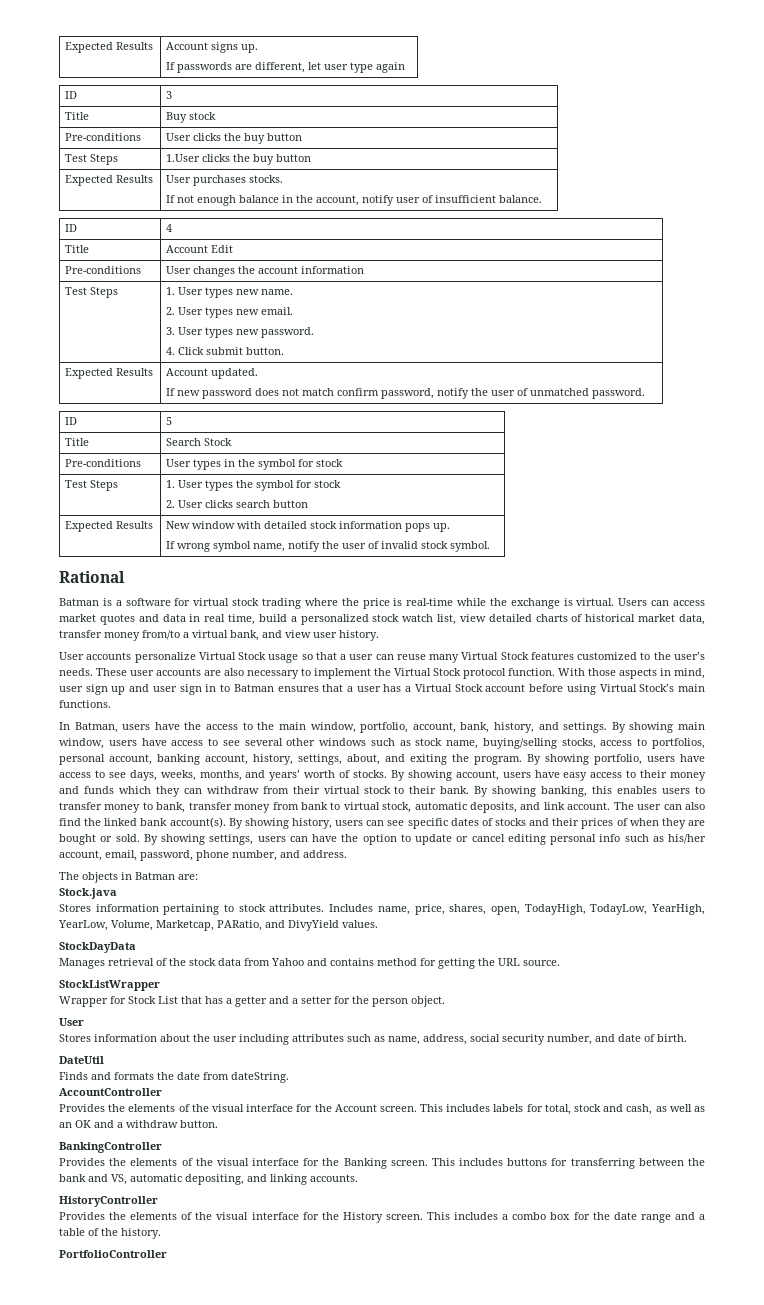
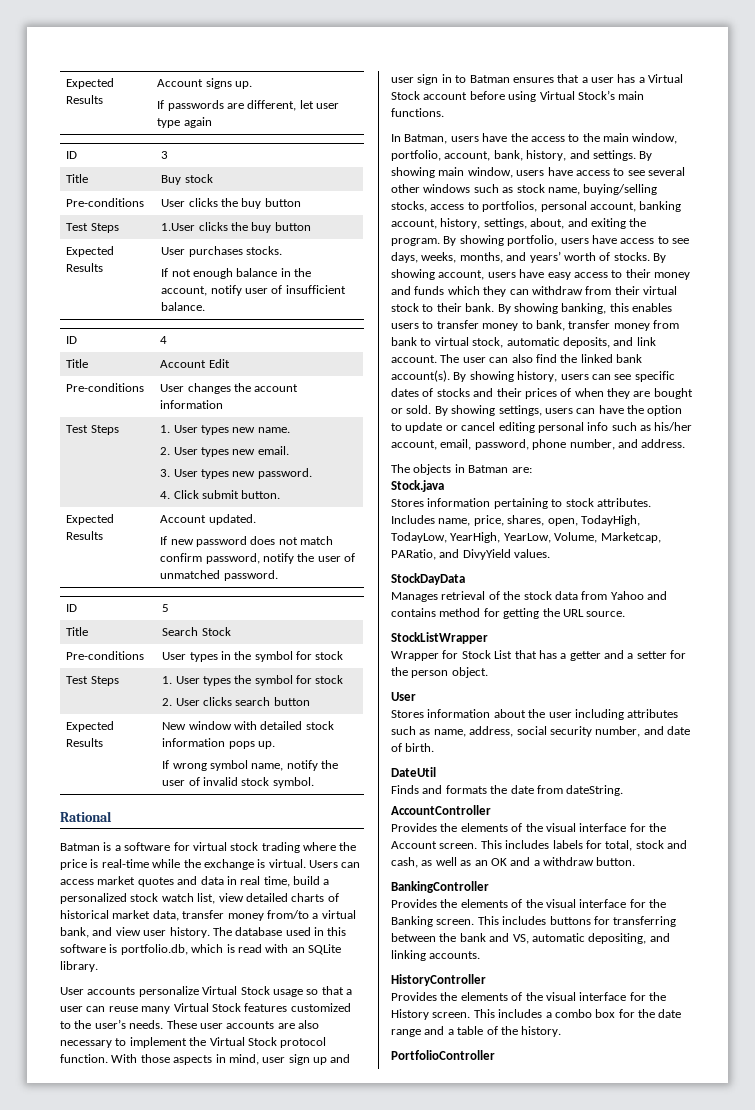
+ The database used in this software is portfolio.db, which is read with an SQLite library.

